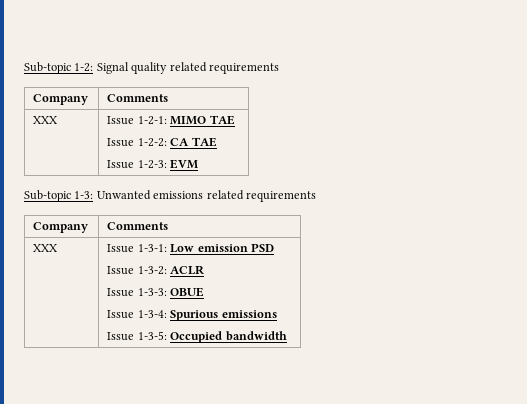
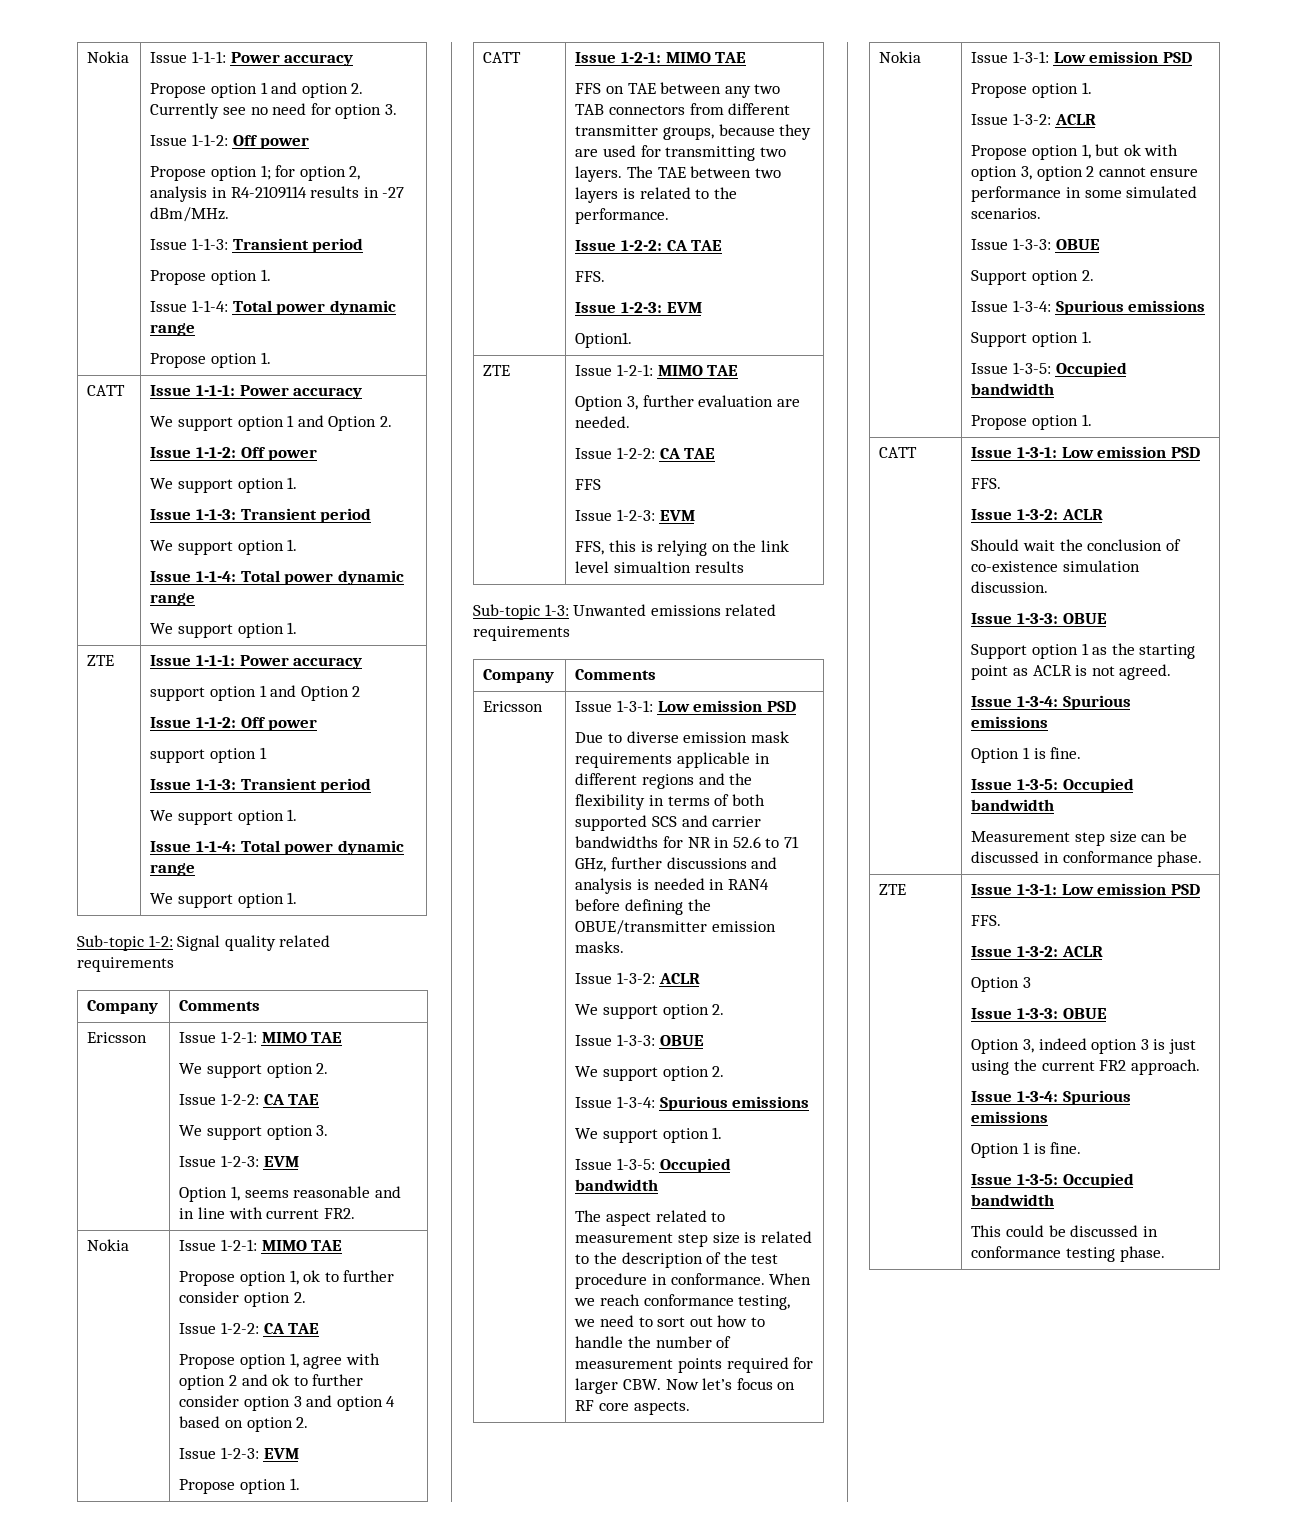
+ Nokia | Issue 1-1-1: Power accuracy
+ Propose option 1 and option 2. Currently see no need for option 3.
+ Issue 1-1-2: Off power
+ Propose option 1; for option 2, analysis in R4-2109114 results in -27 dBm/MHz.
+ Issue 1-1-3: Transient period
+ Propose option 1.
+ Issue 1-1-4: Total power dynamic range
+ Propose option 1.
+ CATT | Issue 1-1-1: Power accuracy
+ We support option 1 and Option 2.
+ Issue 1-1-2: Off power
+ We support option 1.
+ Issue 1-1-3: Transient period
+ We support option 1.
+ Issue 1-1-4: Total power dynamic range
+ We support option 1.
+ ZTE | Issue 1-1-1: Power accuracy
+ support option 1 and Option 2
+ Issue 1-1-2: Off power
+ support option 1
+ Issue 1-1-3: Transient period
+ We support option 1.
+ Issue 1-1-4: Total power dynamic range
+ We support option 1.
- XXX | Issue 1-2-1: MIMO TAE
+ Ericsson | Issue 1-2-1: MIMO TAE
+ We support option 2.
  Issue 1-2-2: CA TAE
+ We support option 3.
  Issue 1-2-3: EVM
+ Option 1, seems reasonable and in line with current FR2.
+ Nokia | Issue 1-2-1: MIMO TAE
+ Propose option 1, ok to further consider option 2.
+ Issue 1-2-2: CA TAE
+ Propose option 1, agree with option 2 and ok to further consider option 3 and option 4 based on option 2.
+ Issue 1-2-3: EVM
+ Propose option 1.
+ CATT | Issue 1-2-1: MIMO TAE
+ FFS on TAE between any two TAB connectors from different transmitter groups, because they are used for transmitting two layers. The TAE between two layers is related to the performance.
+ Issue 1-2-2: CA TAE
+ FFS.
+ Issue 1-2-3: EVM
+ Option1.
+ ZTE | Issue 1-2-1: MIMO TAE
+ Option 3, further evaluation are needed.
+ Issue 1-2-2: CA TAE
+ FFS
+ Issue 1-2-3: EVM
+ FFS, this is relying on the link level simualtion results
- XXX | Issue 1-3-1: Low emission PSD
+ Ericsson | Issue 1-3-1: Low emission PSD
+ Due to diverse emission mask requirements applicable in different regions and the flexibility in terms of both supported SCS and carrier bandwidths for NR in 52.6 to 71 GHz, further discussions and analysis is needed in RAN4 before defining the OBUE/transmitter emission masks.
  Issue 1-3-2: ACLR
+ We support option 2.
  Issue 1-3-3: OBUE
+ We support option 2.
  Issue 1-3-4: Spurious emissions
+ We support option 1.
  Issue 1-3-5: Occupied bandwidth
+ The aspect related to measurement step size is related to the description of the test procedure in conformance. When we reach conformance testing, we need to sort out how to handle the number of measurement points required for larger CBW. Now let’s focus on RF core aspects.
+ Nokia | Issue 1-3-1: Low emission PSD
+ Propose option 1.
+ Issue 1-3-2: ACLR
+ Propose option 1, but ok with option 3, option 2 cannot ensure performance in some simulated scenarios.
+ Issue 1-3-3: OBUE
+ Support option 2.
+ Issue 1-3-4: Spurious emissions
+ Support option 1.
+ Issue 1-3-5: Occupied bandwidth
+ Propose option 1.
+ CATT | Issue 1-3-1: Low emission PSD
+ FFS.
+ Issue 1-3-2: ACLR
+ Should wait the conclusion of co-existence simulation discussion.
+ Issue 1-3-3: OBUE
+ Support option 1 as the starting point as ACLR is not agreed.
+ Issue 1-3-4: Spurious emissions
+ Option 1 is fine.
+ Issue 1-3-5: Occupied bandwidth
+ Measurement step size can be discussed in conformance phase.
+ ZTE | Issue 1-3-1: Low emission PSD
+ FFS.
+ Issue 1-3-2: ACLR
+ Option 3
+ Issue 1-3-3: OBUE
+ Option 3, indeed option 3 is just using the current FR2 approach.
+ Issue 1-3-4: Spurious emissions
+ Option 1 is fine.
+ Issue 1-3-5: Occupied bandwidth
+ This could be discussed in conformance testing phase.

